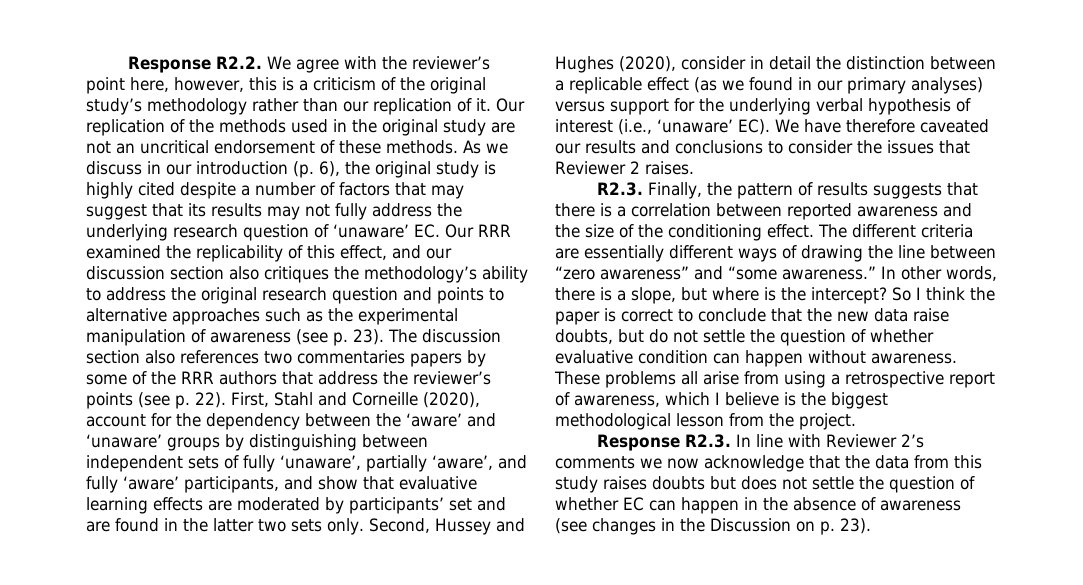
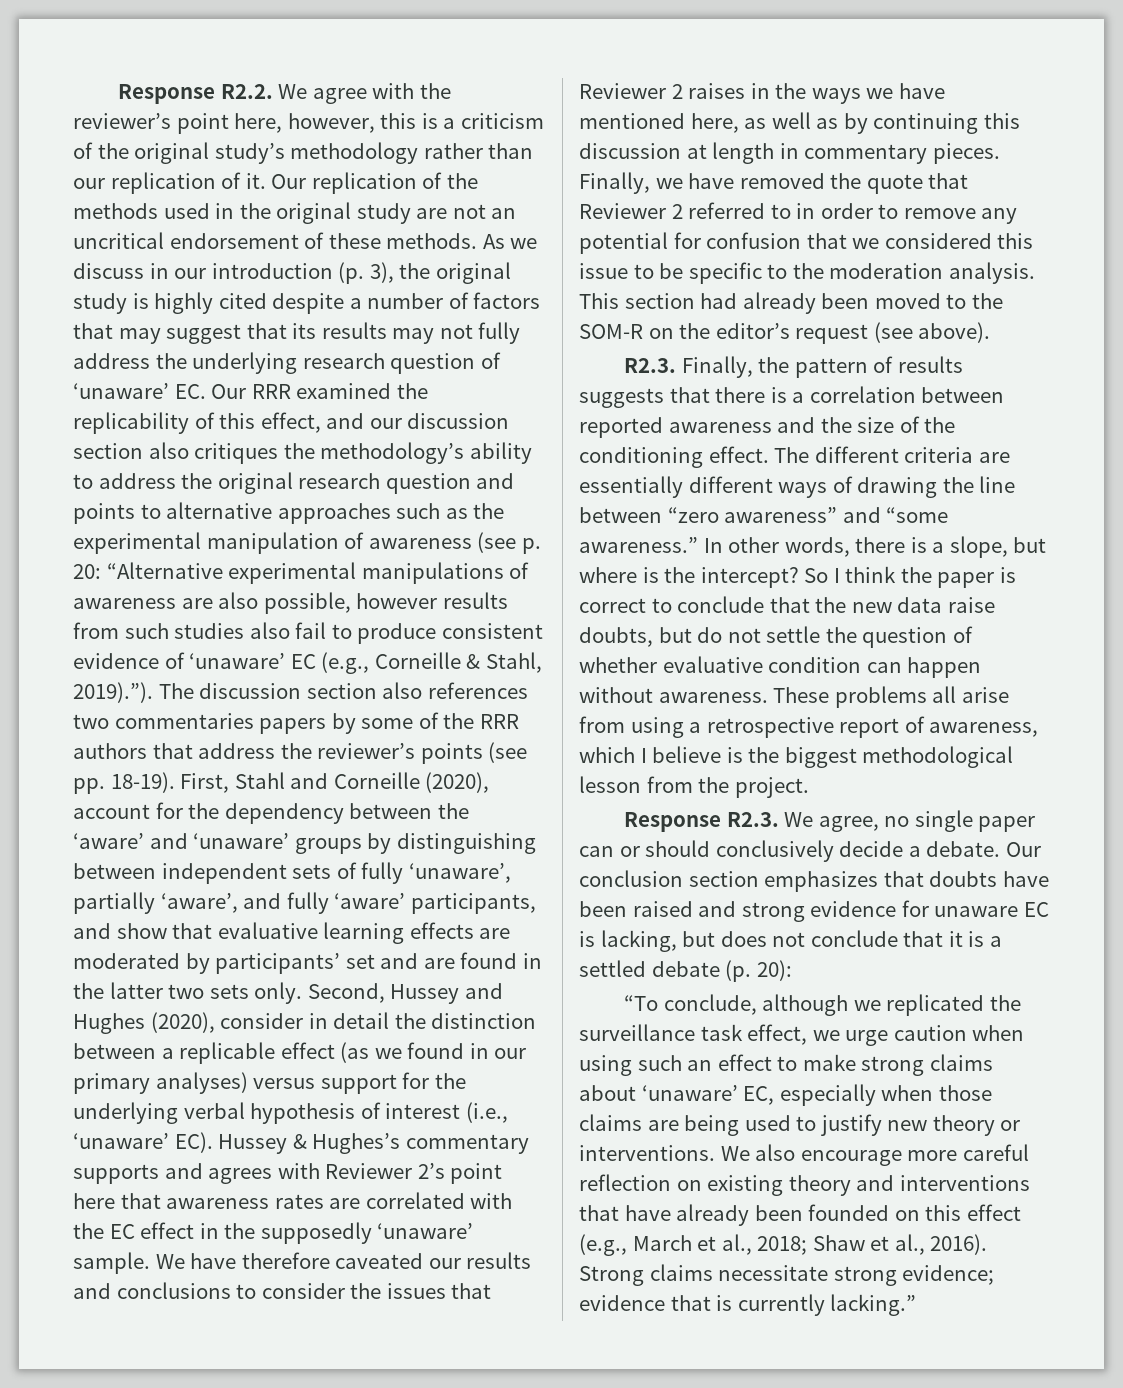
- As we discuss in our introduction (p. 6), the original study is highly cited despite a number of factors that may suggest that its results may not fully address the underlying research question of ‘unaware’ EC. Our RRR examined the replicability of this effect, and our discussion section also critiques the methodology’s ability to address the original research question and points to alternative approaches such as the experimental manipulation of awareness (see p. 23). The discussion section also references two commentaries papers by some of the RRR authors that address the reviewer’s points (see p. 22).
+ As we discuss in our introduction (p. 3), the original study is highly cited despite a number of factors that may suggest that its results may not fully address the underlying research question of ‘unaware’ EC. Our RRR examined the replicability of this effect, and our discussion section also critiques the methodology’s ability to address the original research question and points to alternative approaches such as the experimental manipulation of awareness (see p. 20: “Alternative experimental manipulations of awareness are also possible, however results from such studies also fail to produce consistent evidence of ‘unaware’ EC (e.g., Corneille & Stahl, 2019).”). The discussion section also references two commentaries papers by some of the RRR authors that address the reviewer’s points (see pp. 18-19).
- Second, Hussey and Hughes (2020), consider in detail the distinction between a replicable effect (as we found in our primary analyses) versus support for the underlying verbal hypothesis of interest (i.e., ‘unaware’ EC). We have therefore caveated our results and conclusions to consider the issues that Reviewer 2 raises.
+ Second, Hussey and Hughes (2020), consider in detail the distinction between a replicable effect (as we found in our primary analyses) versus support for the underlying verbal hypothesis of interest (i.e., ‘unaware’ EC). Hussey & Hughes’s commentary supports and agrees with Reviewer 2’s point here that awareness rates are correlated with the EC effect in the supposedly ‘unaware’ sample. We have therefore caveated our results and conclusions to consider the issues that Reviewer 2 raises in the ways we have mentioned here, as well as by continuing this discussion at length in commentary pieces. Finally, we have removed the quote that Reviewer 2 referred to in order to remove any potential for confusion that we considered this issue to be specific to the moderation analysis. This section had already been moved to the SOM-R on the editor’s request (see above).
- Response R2.3. In line with Reviewer 2’s comments we now acknowledge that the data from this study raises doubts but does not settle the question of whether EC can happen in the absence of awareness (see changes in the Discussion on p. 23).
+ Response R2.3. We agree, no single paper can or should conclusively decide a debate. Our conclusion section emphasizes that doubts have been raised and strong evidence for unaware EC is lacking, but does not conclude that it is a settled debate (p. 20):
+ “To conclude, although we replicated the surveillance task effect, we urge caution when using such an effect to make strong claims about ‘unaware’ EC, especially when those claims are being used to justify new theory or interventions. We also encourage more careful reflection on existing theory and interventions that have already been founded on this effect (e.g., March et al., 2018; Shaw et al., 2016). Strong claims necessitate strong evidence; evidence that is currently lacking.”

